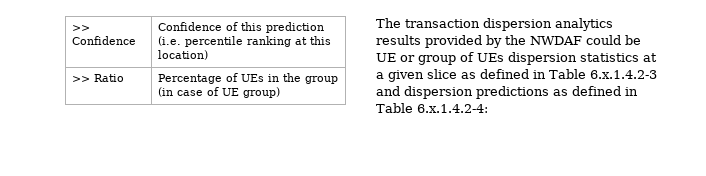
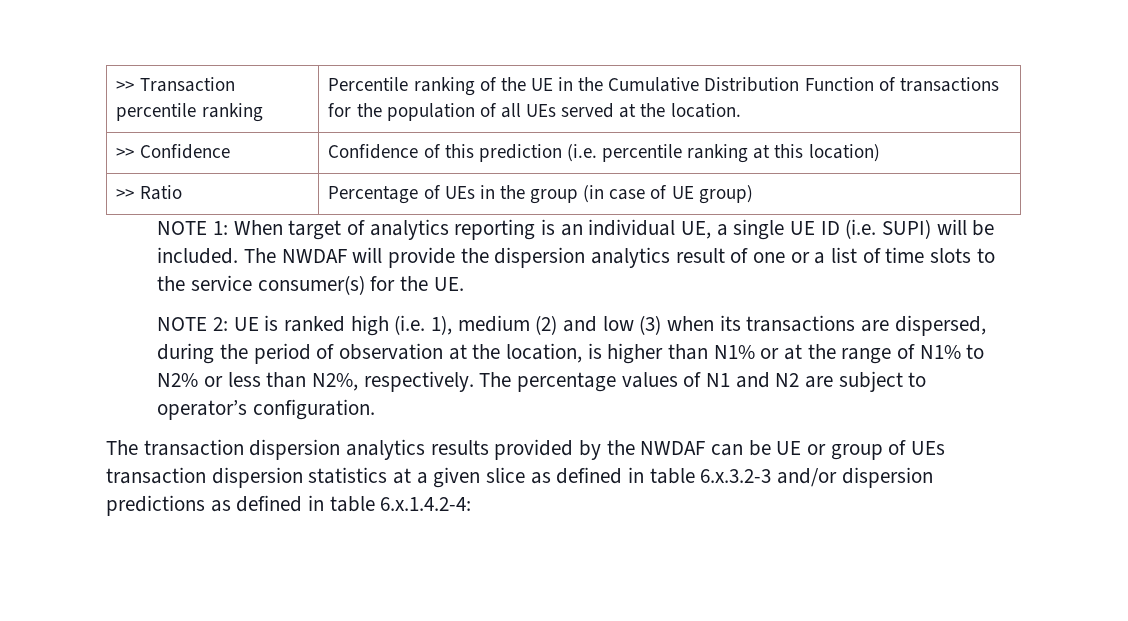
+ >> Transaction percentile ranking | Percentile ranking of the UE in the Cumulative Distribution Function of transactions for the population of all UEs served at the location.
+ NOTE 1: When target of analytics reporting is an individual UE, a single UE ID (i.e. SUPI) will be included. The NWDAF will provide the dispersion analytics result of one or a list of time slots to the service consumer(s) for the UE.
+ NOTE 2: UE is ranked high (i.e. 1), medium (2) and low (3) when its transactions are dispersed, during the period of observation at the location, is higher than N1% or at the range of N1% to N2% or less than N2%, respectively. The percentage values of N1 and N2 are subject to operator’s configuration.
- The transaction dispersion analytics results provided by the NWDAF could be UE or group of UEs dispersion statistics at a given slice as defined in Table 6.x.1.4.2-3 and dispersion predictions as defined in Table 6.x.1.4.2-4:
+ The transaction dispersion analytics results provided by the NWDAF can be UE or group of UEs transaction dispersion statistics at a given slice as defined in table 6.x.3.2-3 and/or dispersion predictions as defined in table 6.x.1.4.2-4:

